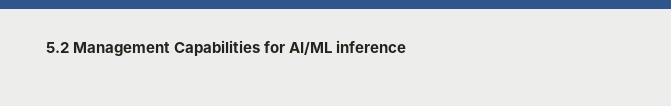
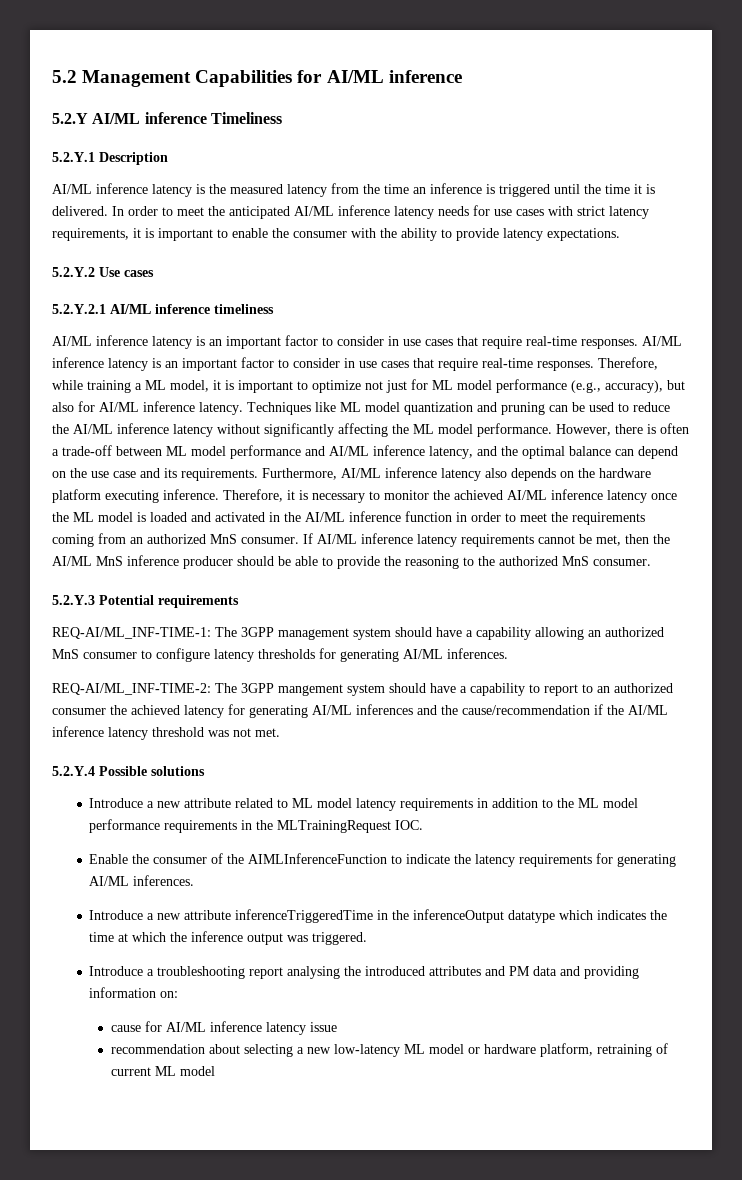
+ 5.2.Y AI/ML inference Timeliness
+ 5.2.Y.1 Description
+ AI/ML inference latency is the measured latency from the time an inference is triggered until the time it is delivered. In order to meet the anticipated AI/ML inference latency needs for use cases with strict latency requirements, it is important to enable the consumer with the ability to provide latency expectations.
+ 5.2.Y.2 Use cases
+ 5.2.Y.2.1 AI/ML inference timeliness
+ AI/ML inference latency is an important factor to consider in use cases that require real-time responses. AI/ML inference latency is an important factor to consider in use cases that require real-time responses. Therefore, while training a ML model, it is important to optimize not just for ML model performance (e.g., accuracy), but also for AI/ML inference latency. Techniques like ML model quantization and pruning can be used to reduce the AI/ML inference latency without significantly affecting the ML model performance. However, there is often a trade-off between ML model performance and AI/ML inference latency, and the optimal balance can depend on the use case and its requirements. Furthermore, AI/ML inference latency also depends on the hardware platform executing inference. Therefore, it is necessary to monitor the achieved AI/ML inference latency once the ML model is loaded and activated in the AI/ML inference function in order to meet the requirements coming from an authorized MnS consumer. If AI/ML inference latency requirements cannot be met, then the AI/ML MnS inference producer should be able to provide the reasoning to the authorized MnS consumer.
+ 5.2.Y.3 Potential requirements
+ REQ-AI/ML_INF-TIME-1: The 3GPP management system should have a capability allowing an authorized MnS consumer to configure latency thresholds for generating AI/ML inferences.
+ REQ-AI/ML_INF-TIME-2: The 3GPP mangement system should have a capability to report to an authorized consumer the achieved latency for generating AI/ML inferences and the cause/recommendation if the AI/ML inference latency threshold was not met.
+ 5.2.Y.4 Possible solutions
+ Introduce a new attribute related to ML model latency requirements in addition to the ML model performance requirements in the MLTrainingRequest IOC.
+ Enable the consumer of the AIMLInferenceFunction to indicate the latency requirements for generating AI/ML inferences.
+ Introduce a new attribute inferenceTriggeredTime in the inferenceOutput datatype which indicates the time at which the inference output was triggered.
+ Introduce a troubleshooting report analysing the introduced attributes and PM data and providing information on:
+ cause for AI/ML inference latency issue
+ recommendation about selecting a new low-latency ML model or hardware platform, retraining of current ML model

